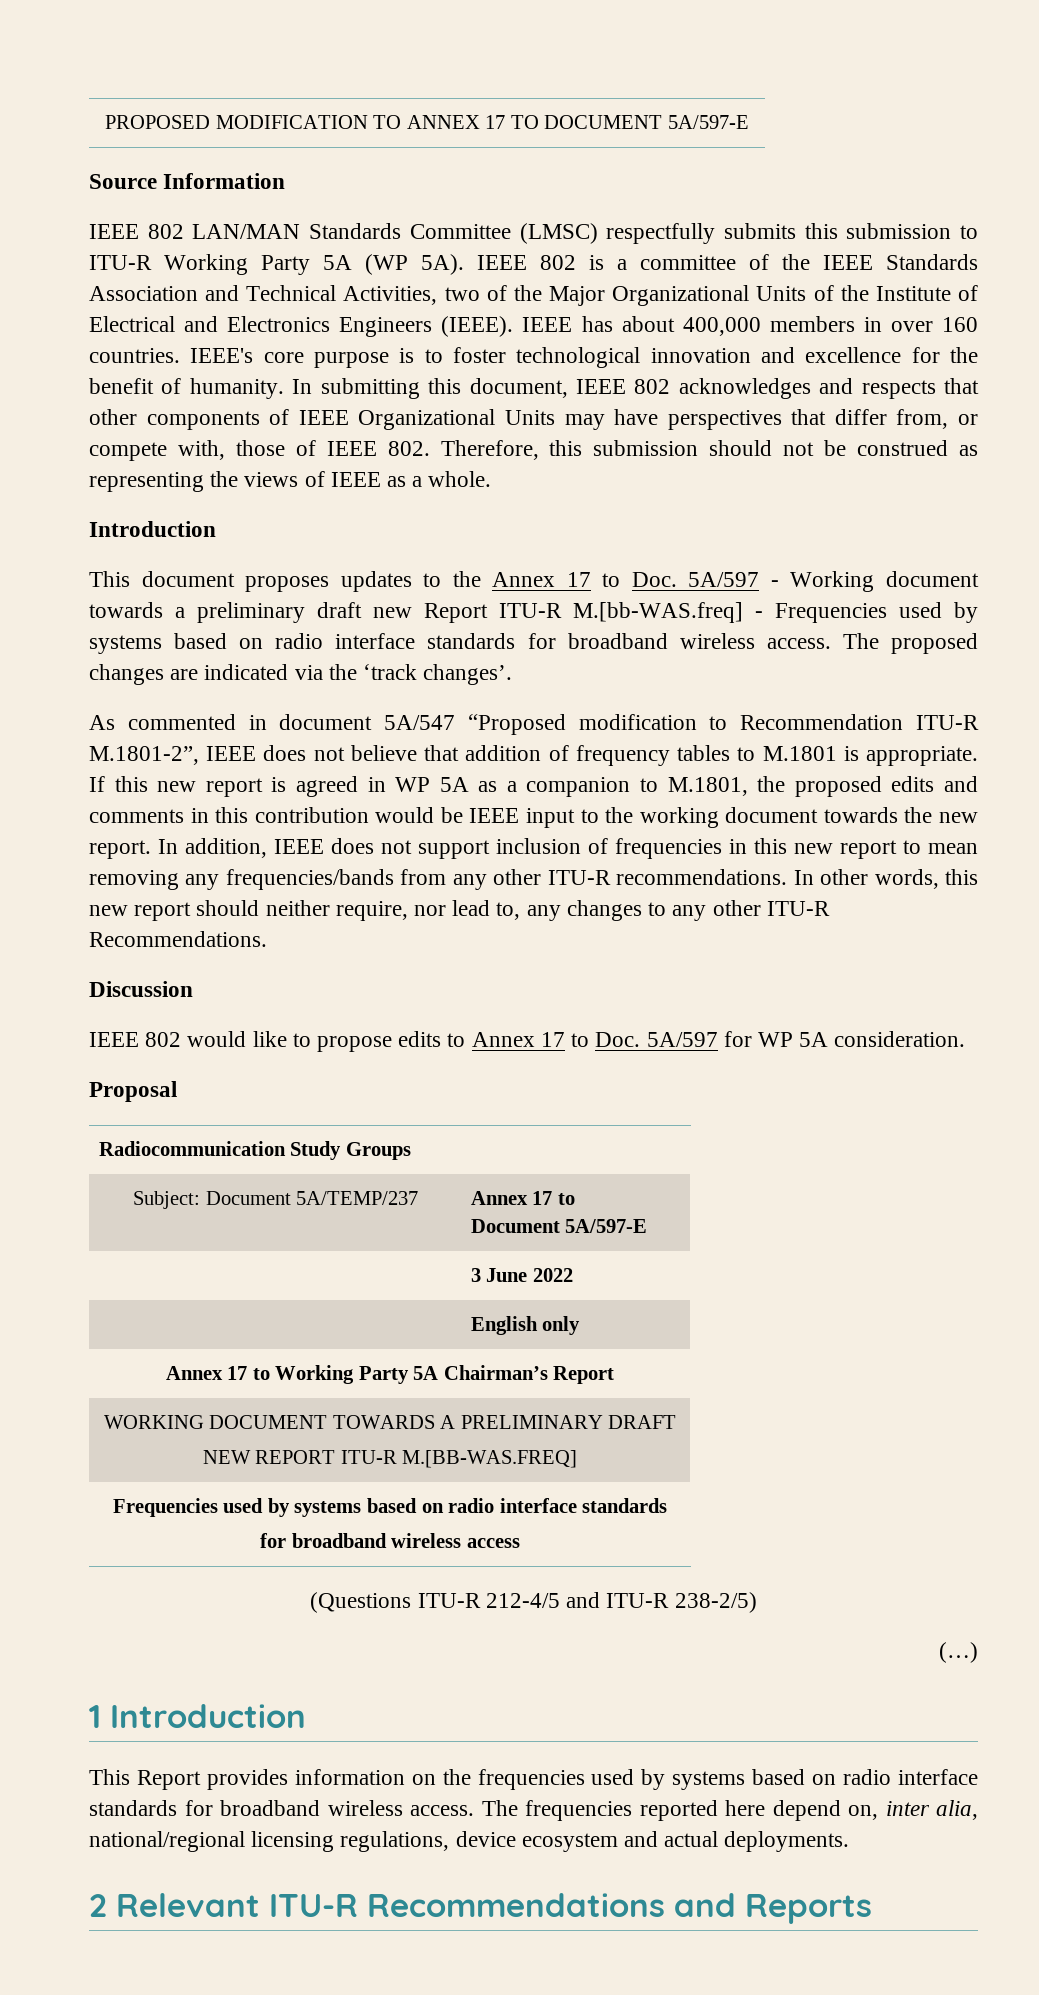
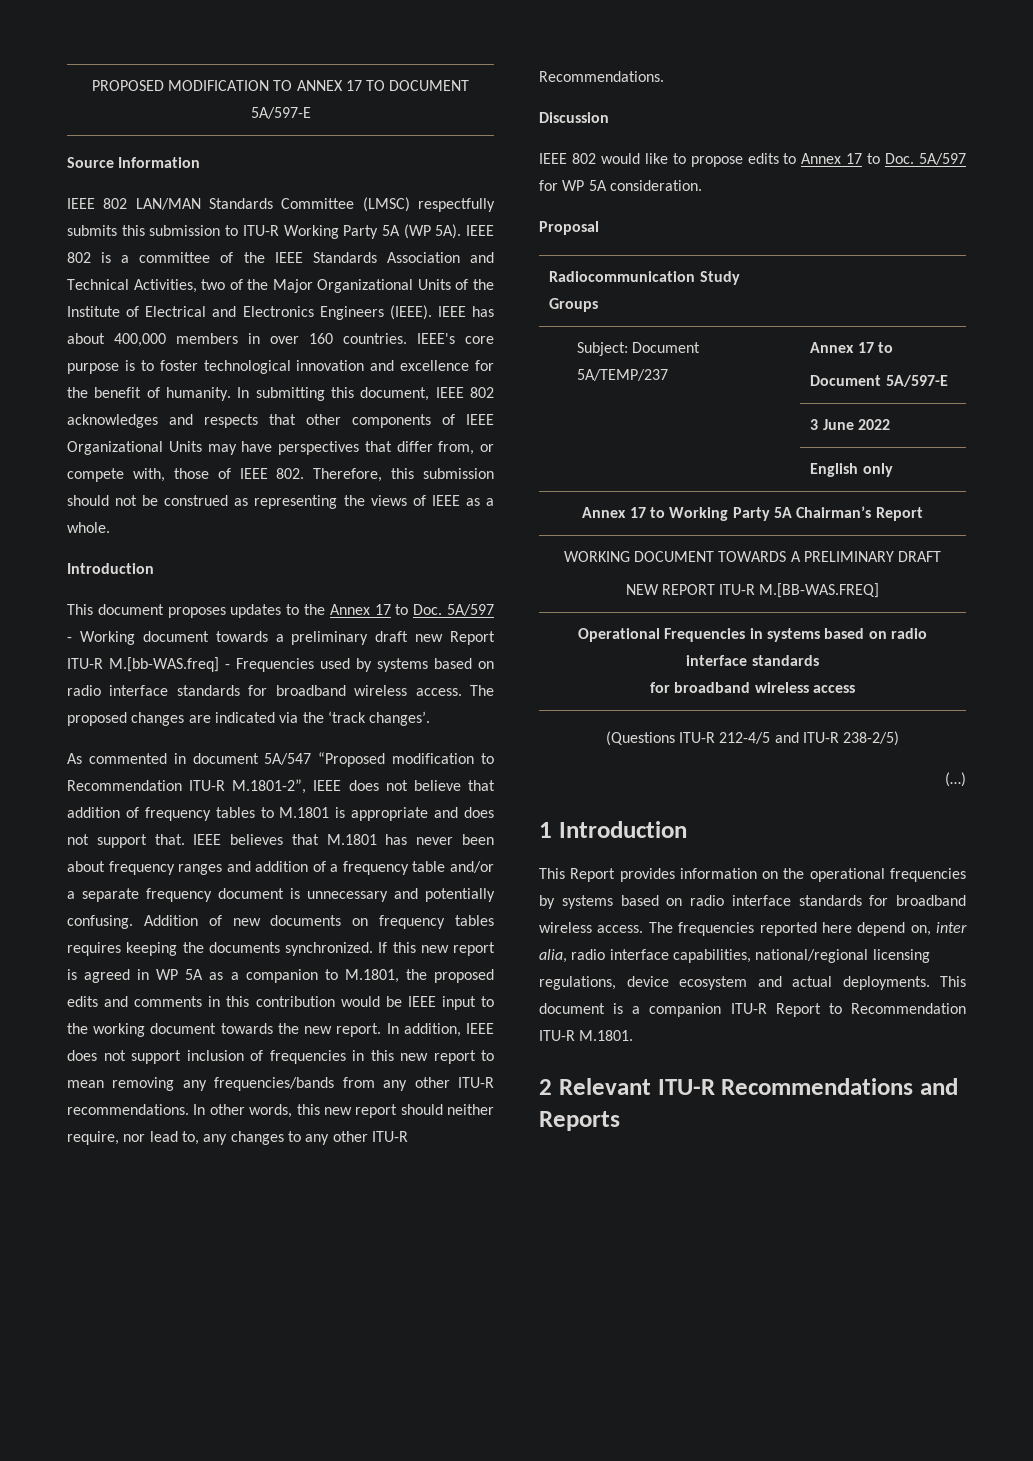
- As commented in document 5A/547 “Proposed modification to Recommendation ITU-R M.1801-2”, IEEE does not believe that addition of frequency tables to M.1801 is appropriate.
+ As commented in document 5A/547 “Proposed modification to Recommendation ITU-R M.1801-2”, IEEE does not believe that addition of frequency tables to M.1801 is appropriate and does not support that. IEEE believes that M.1801 has never been about frequency ranges and addition of a frequency table and/or a separate frequency document is unnecessary and potentially confusing. Addition of new documents on frequency tables requires keeping the documents synchronized.
  WORKING DOCUMENT TOWARDS A PRELIMINARY DRAFT
  NEW REPORT ITU-R M.[BB-WAS.FREQ]
- Frequencies used by systems based on radio interface standards
+ Operational Frequencies in systems based on radio interface standards
- This Report provides information on the frequencies used by systems based on radio interface standards for broadband wireless access.
+ This Report provides information on the operational frequencies by systems based on radio interface standards for broadband wireless access.
- The frequencies reported here depend on, inter alia, national/regional licensing regulations, device ecosystem and actual deployments.
+ The frequencies reported here depend on, inter alia, radio interface capabilities, national/regional licensing regulations, device ecosystem and actual deployments. This document is a companion ITU-R Report to Recommendation ITU-R M.1801.

